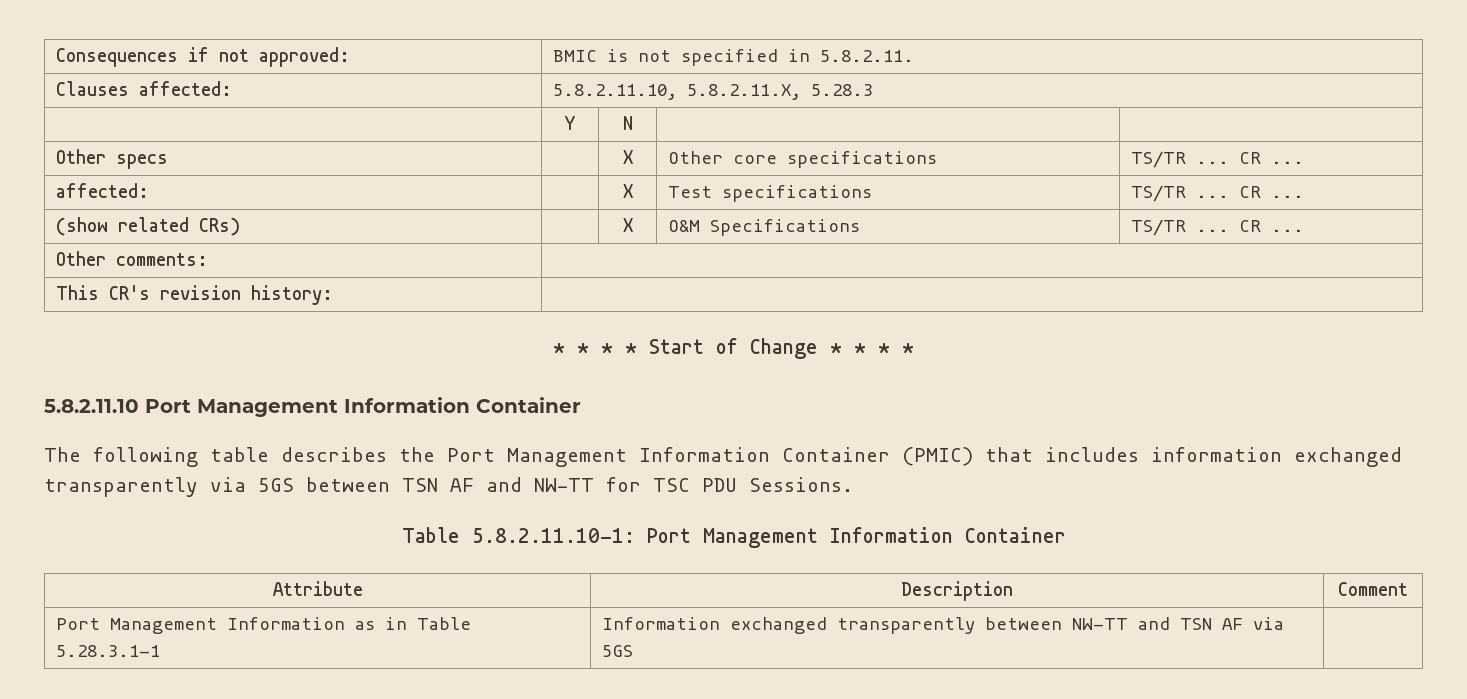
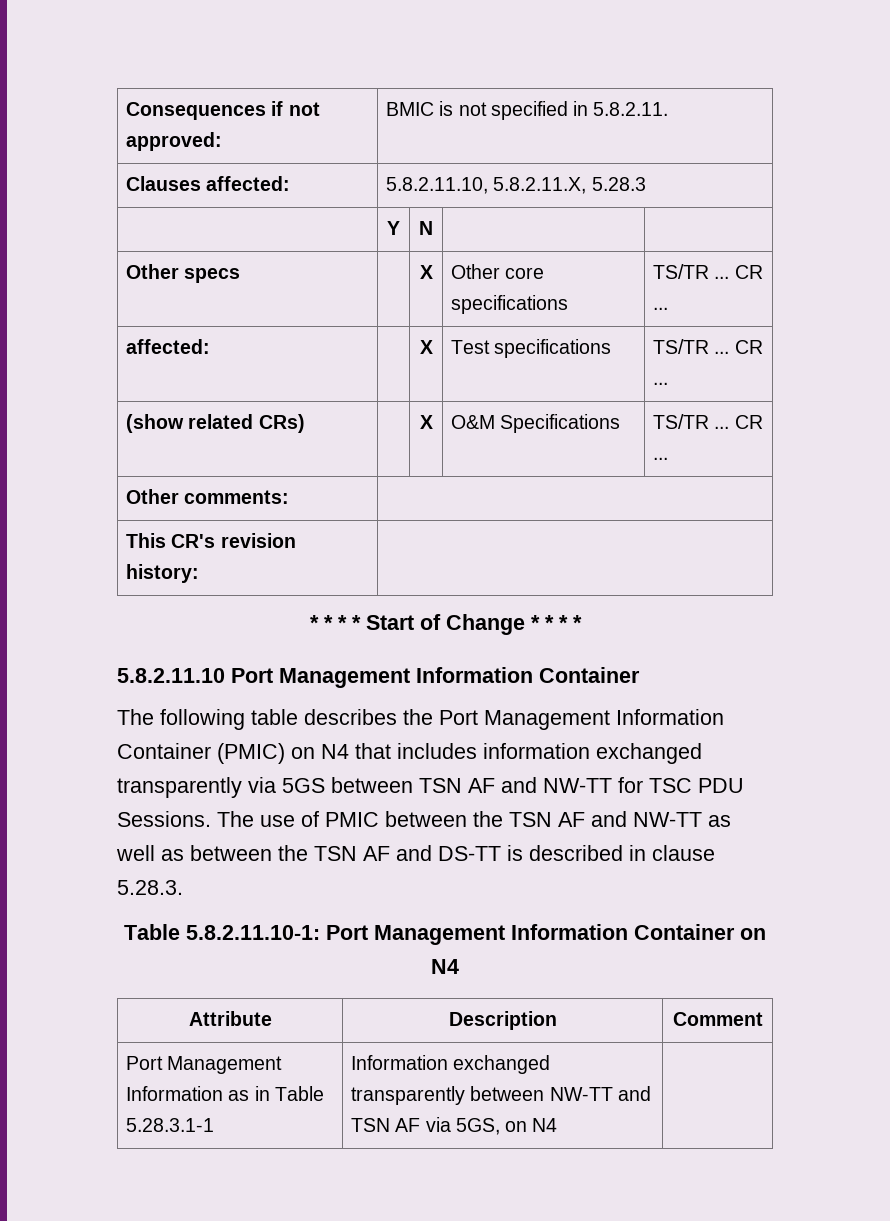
- The following table describes the Port Management Information Container (PMIC) that includes information exchanged transparently via 5GS between TSN AF and NW-TT for TSC PDU Sessions.
+ The following table describes the Port Management Information Container (PMIC) on N4 that includes information exchanged transparently via 5GS between TSN AF and NW-TT for TSC PDU Sessions. The use of PMIC between the TSN AF and NW-TT as well as between the TSN AF and DS-TT is described in clause 5.28.3.
- Table 5.8.2.11.10-1: Port Management Information Container
+ Table 5.8.2.11.10-1: Port Management Information Container on N4
- Port Management Information as in Table 5.28.3.1-1 | Information exchanged transparently between NW-TT and TSN AF via 5GS |
+ Port Management Information as in Table 5.28.3.1-1 | Information exchanged transparently between NW-TT and TSN AF via 5GS, on N4 |

